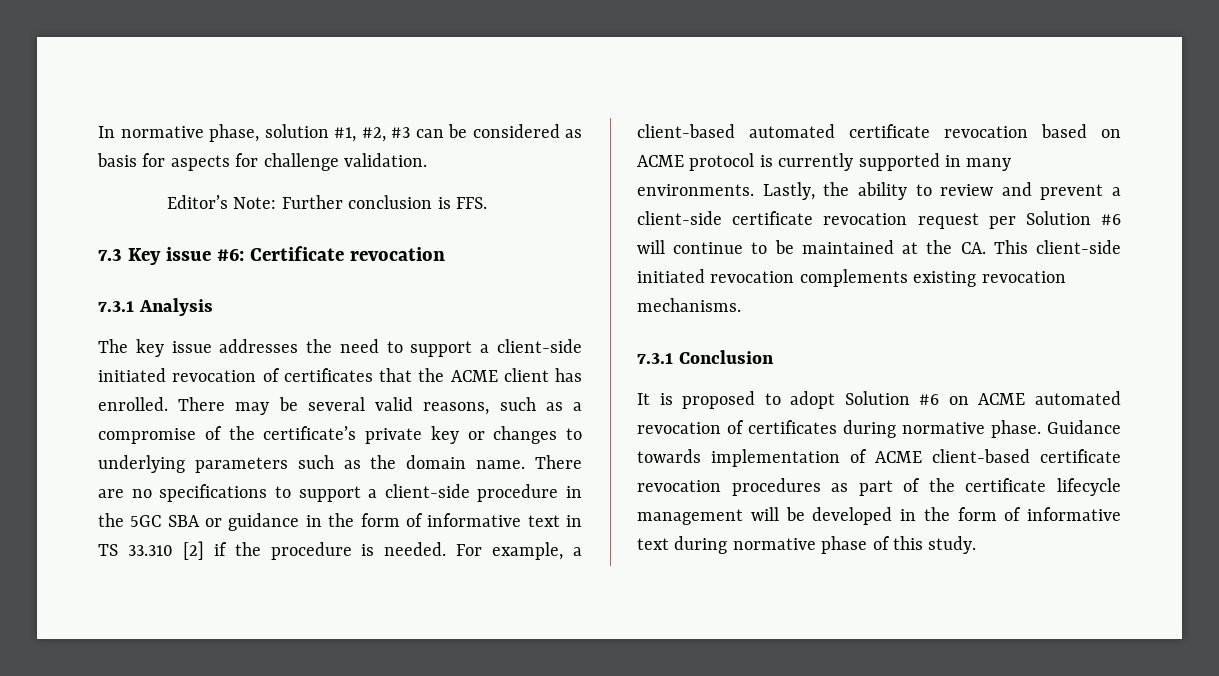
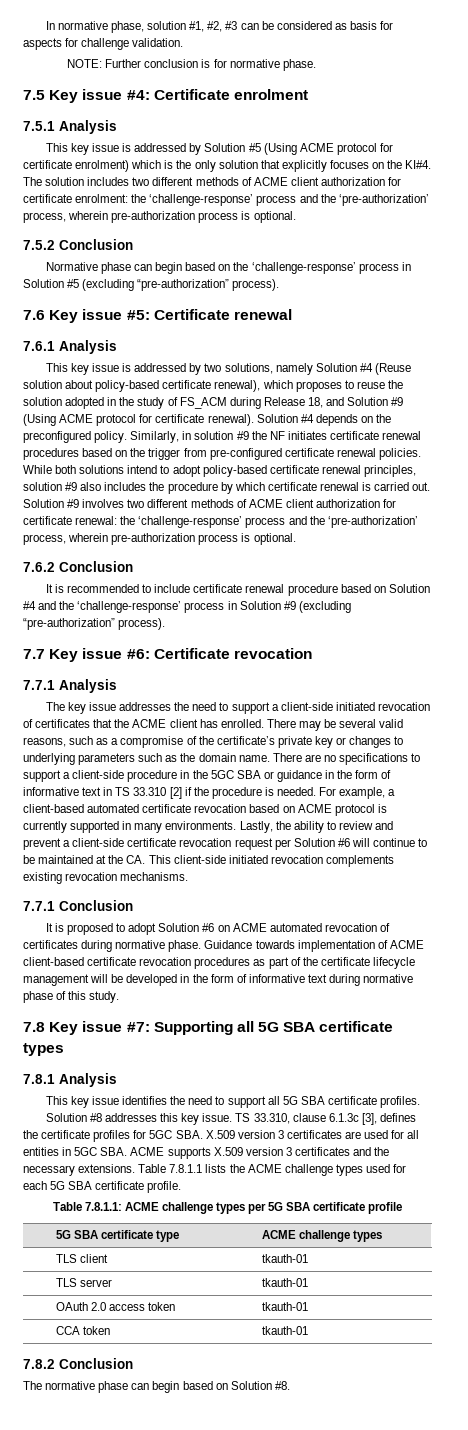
- Editor’s Note: Further conclusion is FFS.
- 7.3 Key issue #6: Certificate revocation
+ NOTE: Further conclusion is for normative phase.
+ 7.5 Key issue #4: Certificate enrolment
+ 7.5.1 Analysis
+ This key issue is addressed by Solution #5 (Using ACME protocol for certificate enrolment) which is the only solution that explicitly focuses on the KI#4. The solution includes two different methods of ACME client authorization for certificate enrolment: the ‘challenge-response’ process and the ‘pre-authorization’ process, wherein pre-authorization process is optional.
+ 7.5.2 Conclusion
+ Normative phase can begin based on the ‘challenge-response’ process in Solution #5 (excluding “pre-authorization” process).
+ 7.6 Key issue #5: Certificate renewal
+ 7.6.1 Analysis
+ This key issue is addressed by two solutions, namely Solution #4 (Reuse solution about policy-based certificate renewal), which proposes to reuse the solution adopted in the study of FS_ACM during Release 18, and Solution #9 (Using ACME protocol for certificate renewal). Solution #4 depends on the preconfigured policy. Similarly, in solution #9 the NF initiates certificate renewal procedures based on the trigger from pre-configured certificate renewal policies. While both solutions intend to adopt policy-based certificate renewal principles, solution #9 also includes the procedure by which certificate renewal is carried out. Solution #9 involves two different methods of ACME client authorization for certificate renewal: the ‘challenge-response’ process and the ‘pre-authorization’ process, wherein pre-authorization process is optional.
+ 7.6.2 Conclusion
+ It is recommended to include certificate renewal procedure based on Solution #4 and the ‘challenge-response’ process in Solution #9 (excluding “pre-authorization” process).
+ 7.7 Key issue #6: Certificate revocation
- 7.3.1 Analysis
+ 7.7.1 Analysis
- 7.3.1 Conclusion
+ 7.7.1 Conclusion
+ 7.8 Key issue #7: Supporting all 5G SBA certificate types
+ 7.8.1 Analysis
+ This key issue identifies the need to support all 5G SBA certificate profiles.
+ Solution #8 addresses this key issue. TS 33.310, clause 6.1.3c [3], defines the certificate profiles for 5GC SBA. X.509 version 3 certificates are used for all entities in 5GC SBA. ACME supports X.509 version 3 certificates and the necessary extensions. Table 7.8.1.1 lists the ACME challenge types used for each 5G SBA certificate profile.
+ Table 7.8.1.1: ACME challenge types per 5G SBA certificate profile
+ 5G SBA certificate type | ACME challenge types
+ TLS client | tkauth-01
+ TLS server | tkauth-01
+ OAuth 2.0 access token | tkauth-01
+ CCA token | tkauth-01
+ 7.8.2 Conclusion
+ The normative phase can begin based on Solution #8.

